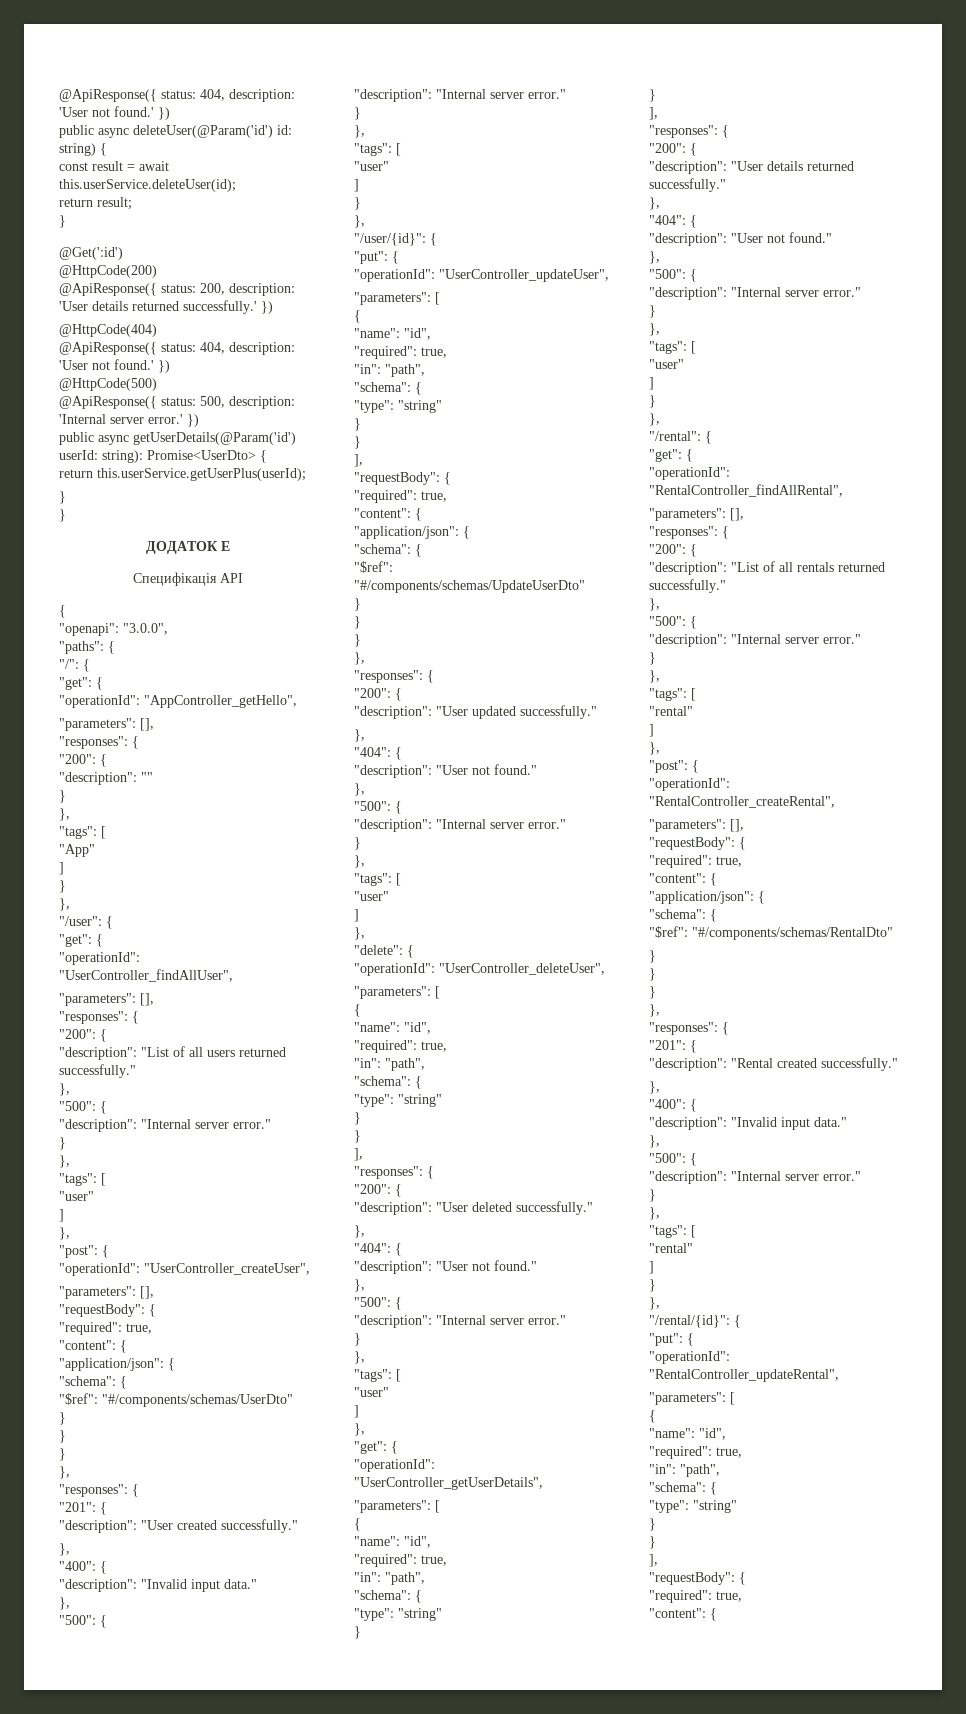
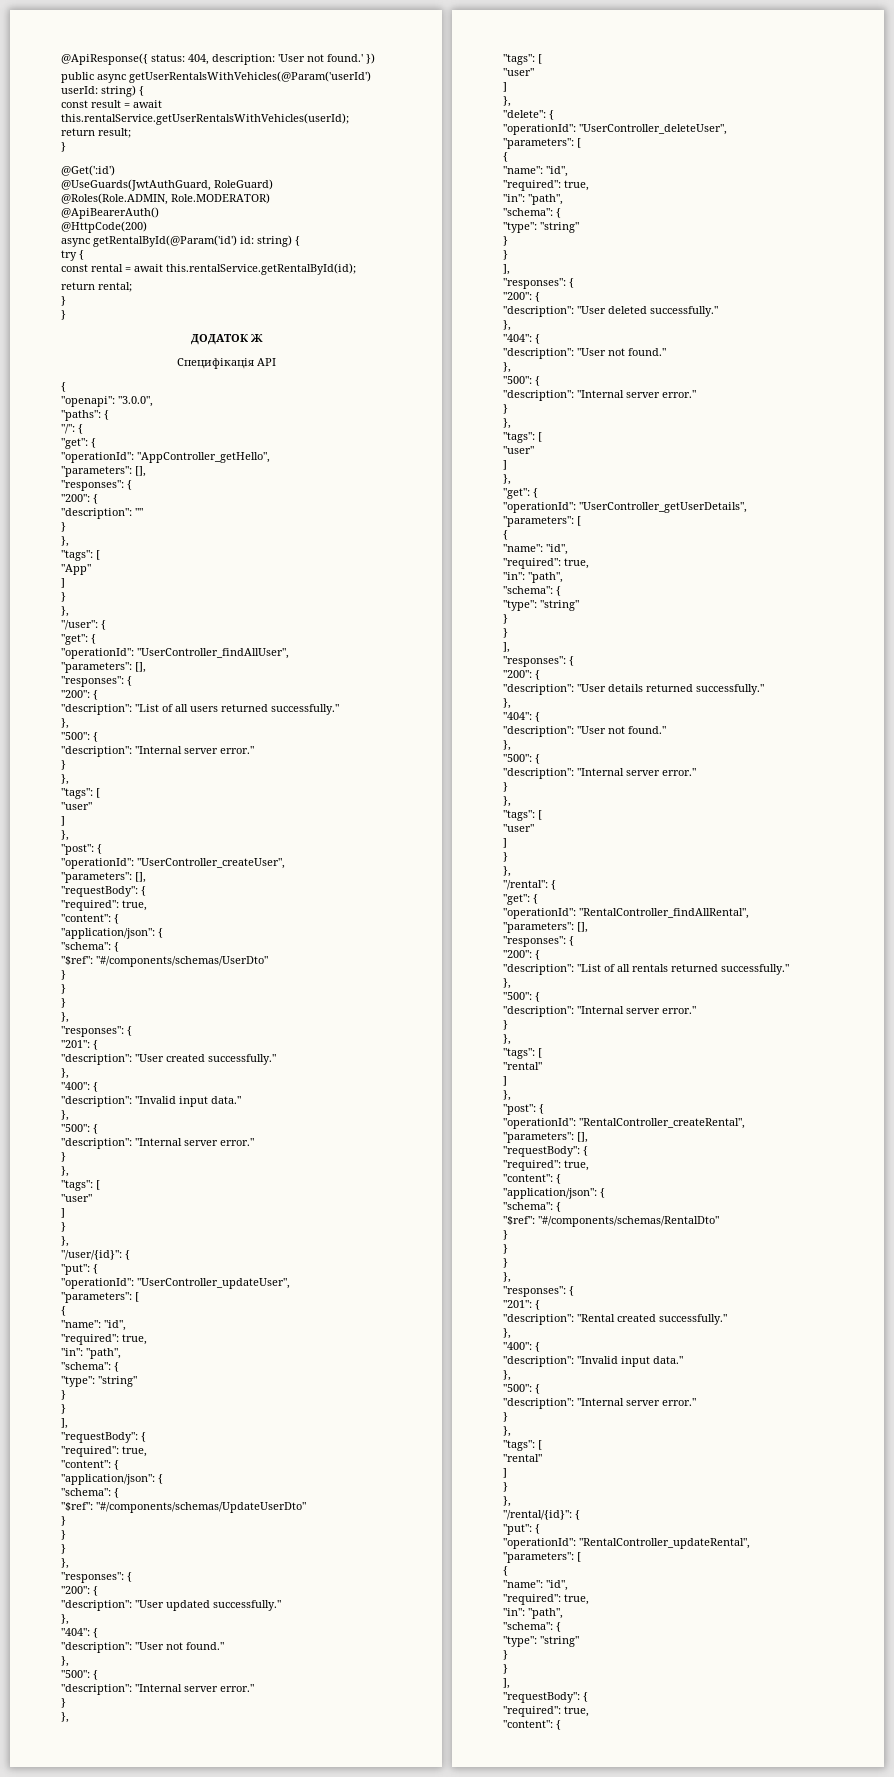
- public async deleteUser(@Param('id') id: string) {
+ public async getUserRentalsWithVehicles(@Param('userId') userId: string) {
- const result = await this.userService.deleteUser(id);
+ const result = await this.rentalService.getUserRentalsWithVehicles(userId);
+ @UseGuards(JwtAuthGuard, RoleGuard)
+ @Roles(Role.ADMIN, Role.MODERATOR)
+ @ApiBearerAuth()
  @HttpCode(200)
- @ApiResponse({ status: 200, description: 'User details returned successfully.' })
- @HttpCode(404)
- @ApiResponse({ status: 404, description: 'User not found.' })
- @HttpCode(500)
- @ApiResponse({ status: 500, description: 'Internal server error.' })
- public async getUserDetails(@Param('id') userId: string): Promise<UserDto> {
- return this.userService.getUserPlus(userId);
+ async getRentalById(@Param('id') id: string) {
+ try {
+ const rental = await this.rentalService.getRentalById(id);
+ return rental;
- ДОДАТОК Е
+ ДОДАТОК Ж

